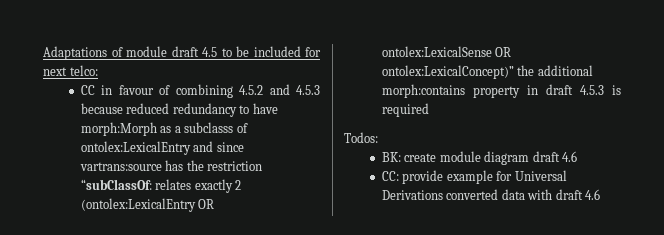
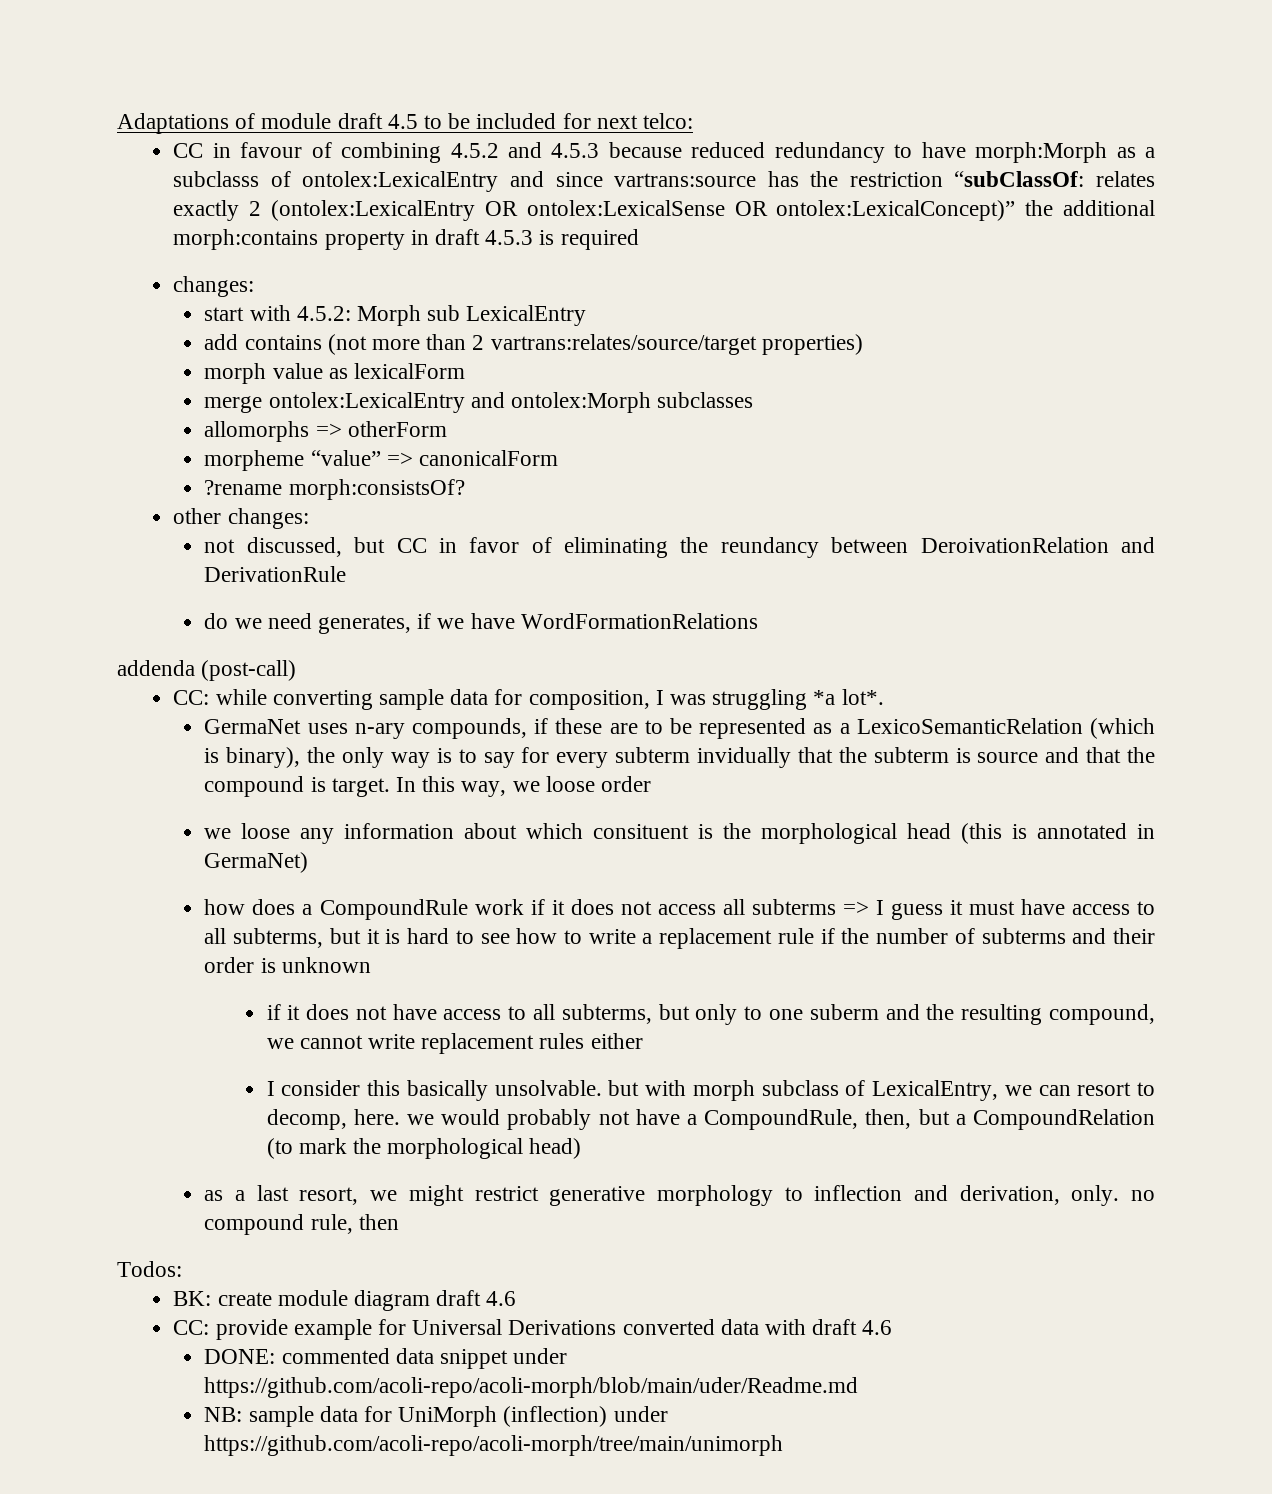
  CC in favour of combining 4.5.2 and 4.5.3 because reduced redundancy to have morph:Morph as a subclasss of ontolex:LexicalEntry and since vartrans:source has the restriction “subClassOf: relates exactly 2 (ontolex:LexicalEntry OR ontolex:LexicalSense OR ontolex:LexicalConcept)” the additional morph:contains property in draft 4.5.3 is required
+ changes:
+ start with 4.5.2: Morph sub LexicalEntry
+ add contains (not more than 2 vartrans:relates/source/target properties)
+ morph value as lexicalForm
+ merge ontolex:LexicalEntry and ontolex:Morph subclasses
+ allomorphs => otherForm
+ morpheme “value” => canonicalForm
+ ?rename morph:consistsOf?
+ other changes:
+ not discussed, but CC in favor of eliminating the reundancy between DeroivationRelation and DerivationRule
+ do we need generates, if we have WordFormationRelations
+ addenda (post-call)
+ CC: while converting sample data for composition, I was struggling *a lot*.
+ GermaNet uses n-ary compounds, if these are to be represented as a LexicoSemanticRelation (which is binary), the only way is to say for every subterm invidually that the subterm is source and that the compound is target. In this way, we loose order
+ we loose any information about which consituent is the morphological head (this is annotated in GermaNet)
+ how does a CompoundRule work if it does not access all subterms => I guess it must have access to all subterms, but it is hard to see how to write a replacement rule if the number of subterms and their order is unknown
+ if it does not have access to all subterms, but only to one suberm and the resulting compound, we cannot write replacement rules either
+ I consider this basically unsolvable. but with morph subclass of LexicalEntry, we can resort to decomp, here. we would probably not have a CompoundRule, then, but a CompoundRelation (to mark the morphological head)
+ as a last resort, we might restrict generative morphology to inflection and derivation, only. no compound rule, then
+ DONE: commented data snippet under https://github.com/acoli-repo/acoli-morph/blob/main/uder/Readme.md
+ NB: sample data for UniMorph (inflection) under https://github.com/acoli-repo/acoli-morph/tree/main/unimorph

